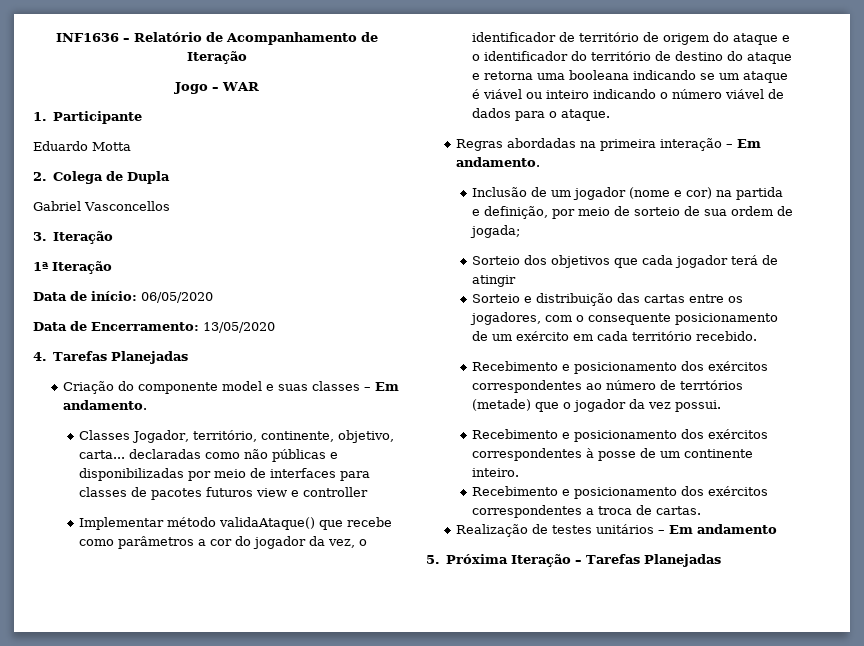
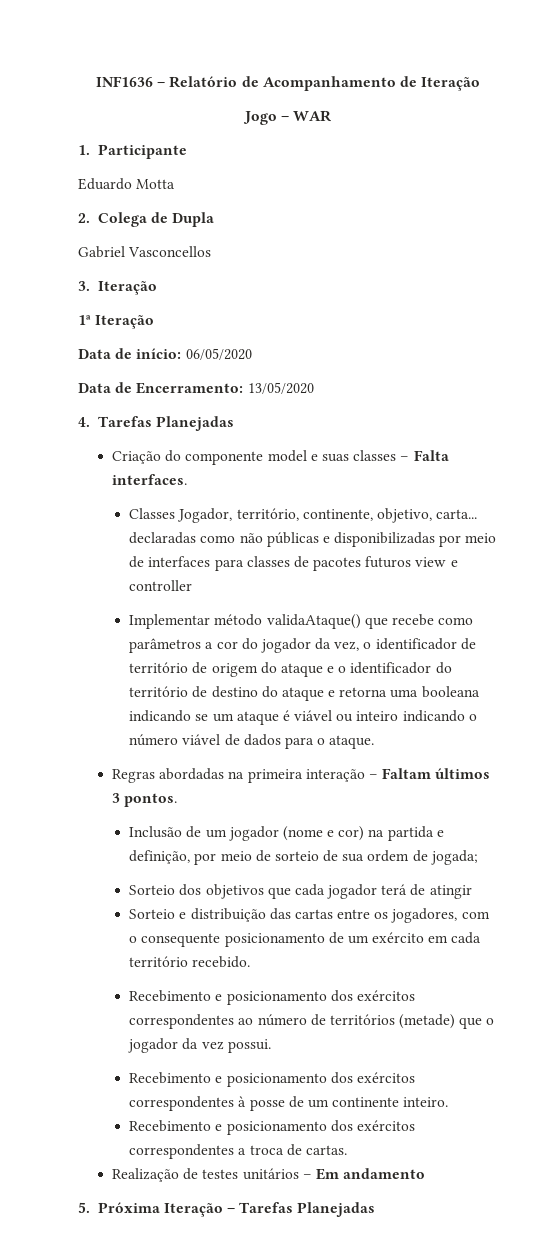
- Criação do componente model e suas classes – Em andamento.
+ Criação do componente model e suas classes – Falta interfaces.
- Regras abordadas na primeira interação – Em andamento.
+ Regras abordadas na primeira interação – Faltam últimos 3 pontos.
- Recebimento e posicionamento dos exércitos correspondentes ao número de terrtórios (metade) que o jogador da vez possui.
+ Recebimento e posicionamento dos exércitos correspondentes ao número de territórios (metade) que o jogador da vez possui.

